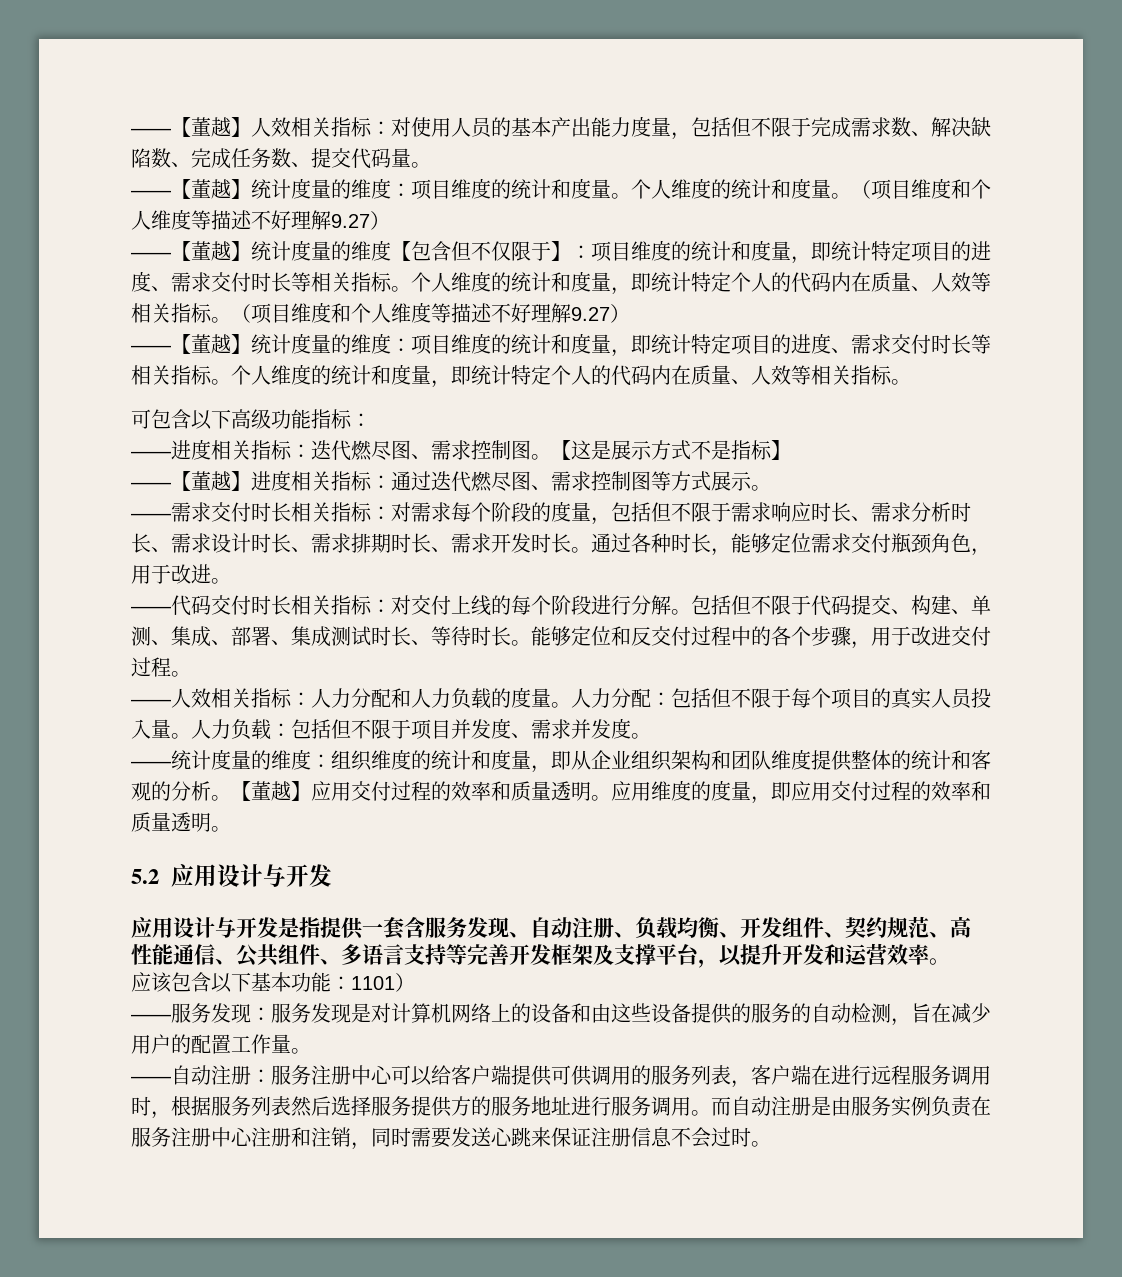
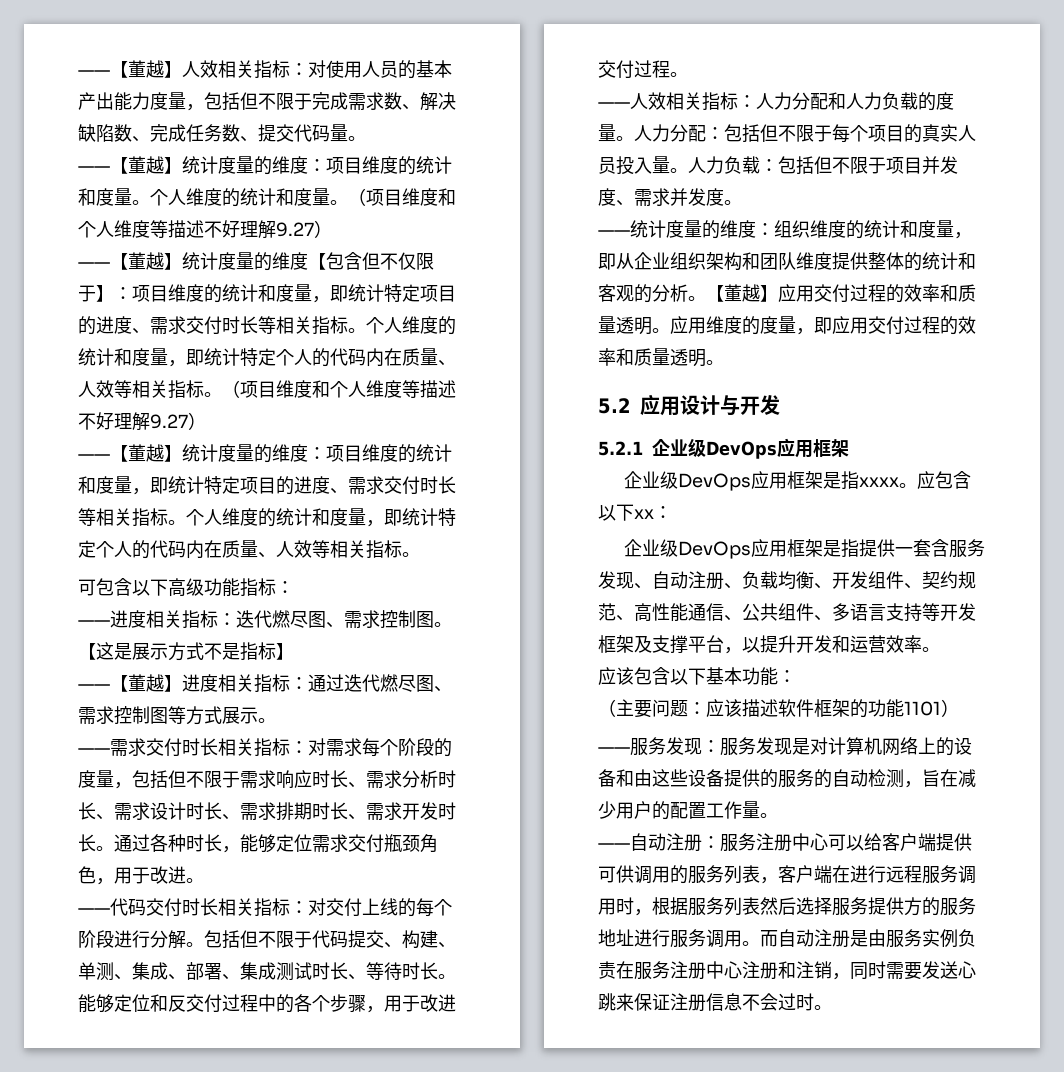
- 应用设计与开发是指提供一套含服务发现、自动注册、负载均衡、开发组件、契约规范、高性能通信、公共组件、多语言支持等完善开发框架及支撑平台，以提升开发和运营效率。
+ 5.2.1企业级DevOps应用框架
+ 企业级DevOps应用框架是指xxxx。应包含以下xx：
+ 企业级DevOps应用框架是指提供一套含服务发现、自动注册、负载均衡、开发组件、契约规范、高性能通信、公共组件、多语言支持等开发框架及支撑平台，以提升开发和运营效率。
- 应该包含以下基本功能：1101）
+ 应该包含以下基本功能：
+ （主要问题：应该描述软件框架的功能1101）

